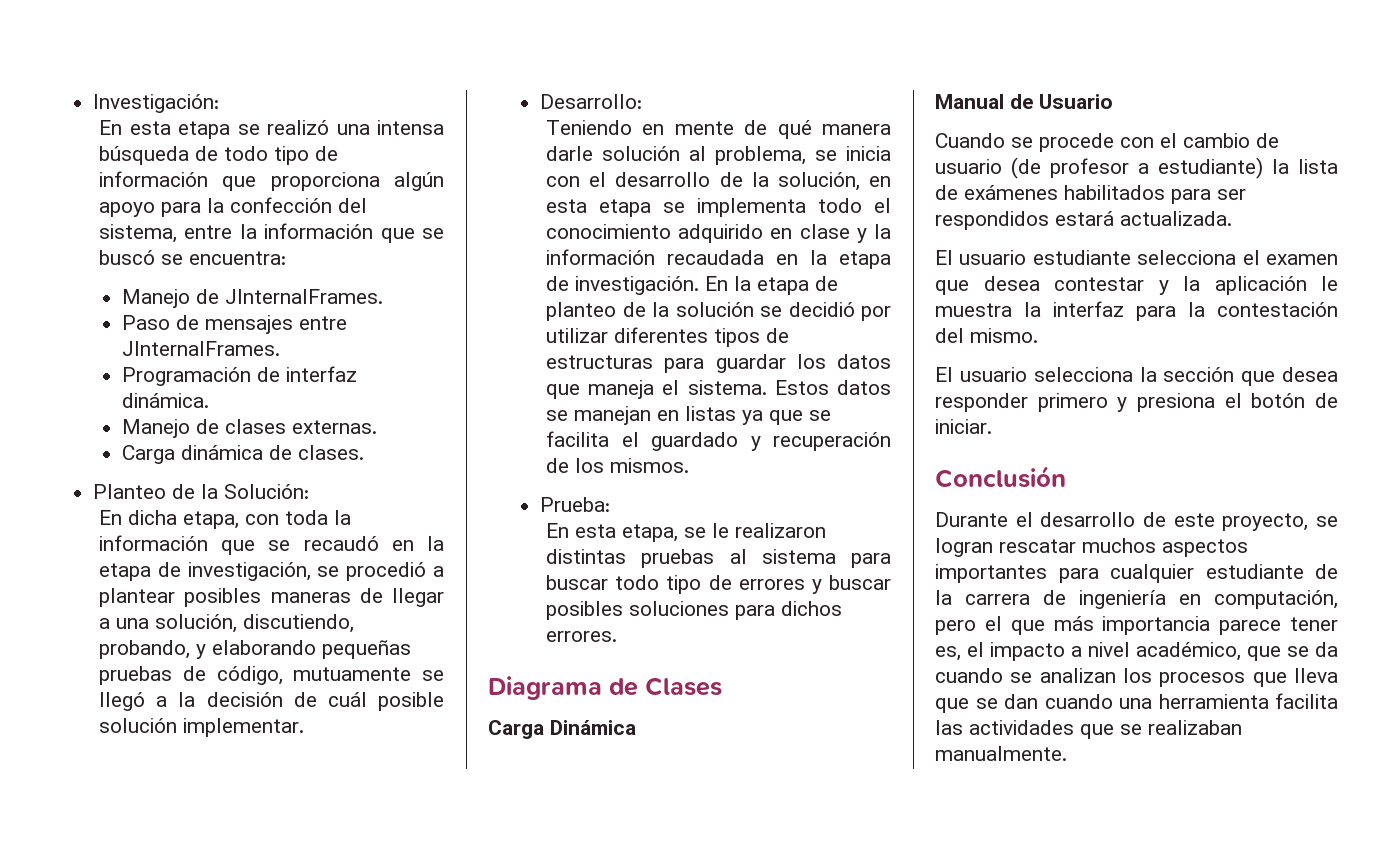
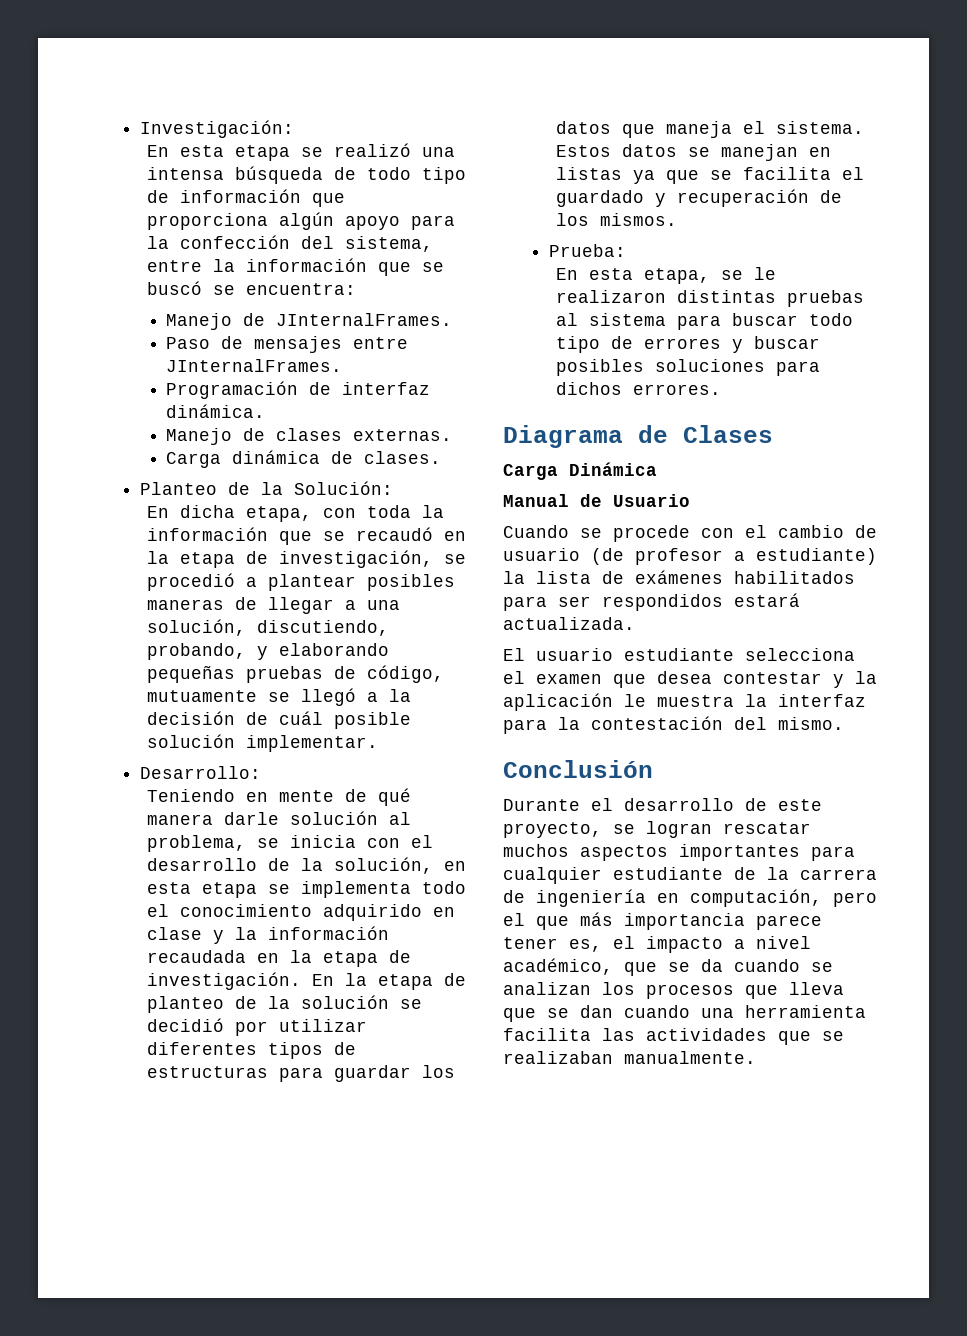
- El usuario selecciona la sección que desea responder primero y presiona el botón de iniciar.

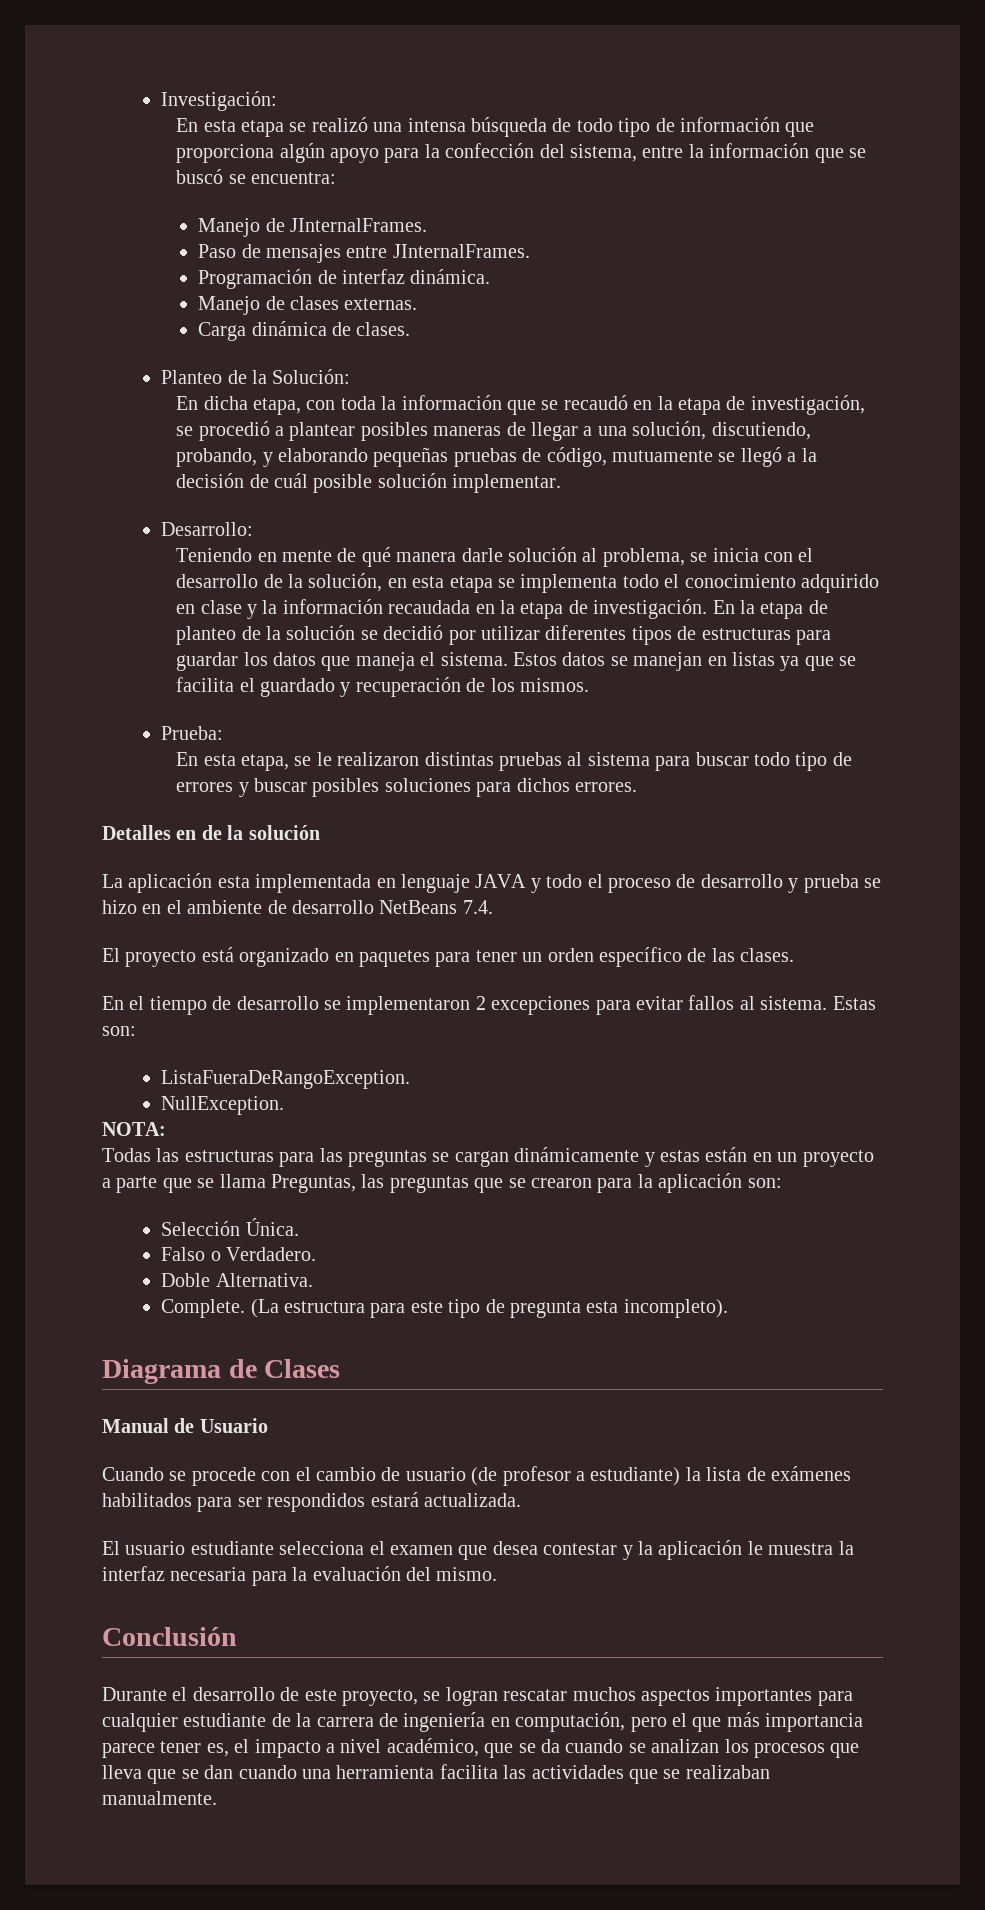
+ Detalles en de la solución
+ La aplicación esta implementada en lenguaje JAVA y todo el proceso de desarrollo y prueba se hizo en el ambiente de desarrollo NetBeans 7.4.
+ El proyecto está organizado en paquetes para tener un orden específico de las clases.
+ En el tiempo de desarrollo se implementaron 2 excepciones para evitar fallos al sistema. Estas son:
+ ListaFueraDeRangoException.
+ NullException.
+ NOTA:
+ Todas las estructuras para las preguntas se cargan dinámicamente y estas están en un proyecto a parte que se llama Preguntas, las preguntas que se crearon para la aplicación son:
+ Selección Única.
+ Falso o Verdadero.
+ Doble Alternativa.
+ Complete. (La estructura para este tipo de pregunta esta incompleto).
- Carga Dinámica
- El usuario estudiante selecciona el examen que desea contestar y la aplicación le muestra la interfaz para la contestación del mismo.
+ El usuario estudiante selecciona el examen que desea contestar y la aplicación le muestra la interfaz necesaria para la evaluación del mismo.

